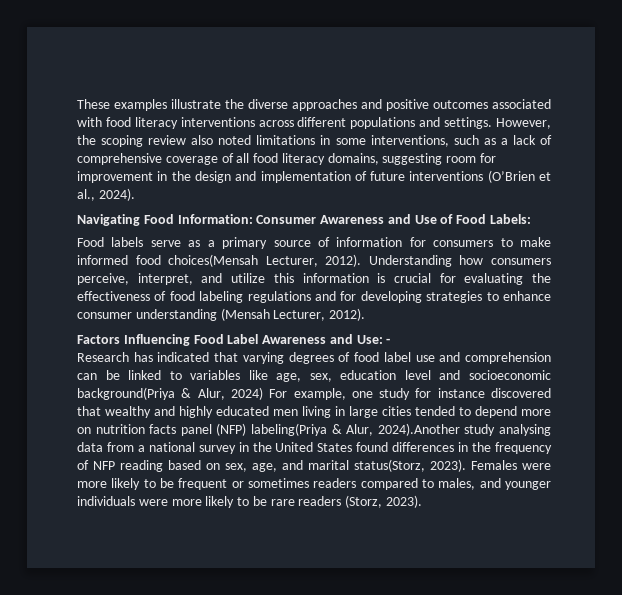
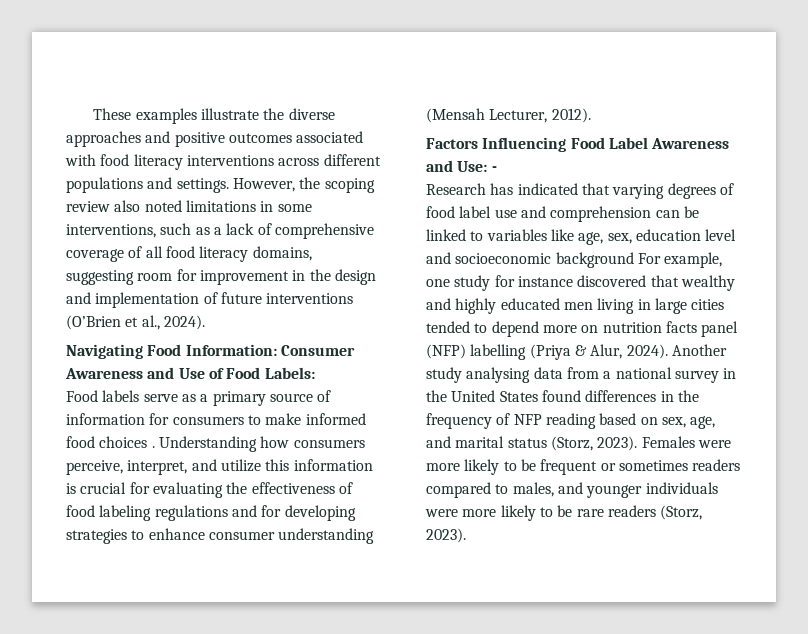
- Food labels serve as a primary source of information for consumers to make informed food choices(Mensah Lecturer, 2012).
+ Food labels serve as a primary source of information for consumers to make informed food choices .
- Research has indicated that varying degrees of food label use and comprehension can be linked to variables like age, sex, education level and socioeconomic background(Priya & Alur, 2024) For example, one study for instance discovered that wealthy and highly educated men living in large cities tended to depend more on nutrition facts panel (NFP) labeling(Priya & Alur, 2024).Another study analysing data from a national survey in the United States found differences in the frequency of NFP reading based on sex, age, and marital status(Storz, 2023).
+ Research has indicated that varying degrees of food label use and comprehension can be linked to variables like age, sex, education level and socioeconomic background For example, one study for instance discovered that wealthy and highly educated men living in large cities tended to depend more on nutrition facts panel (NFP) labelling (Priya & Alur, 2024). Another study analysing data from a national survey in the United States found differences in the frequency of NFP reading based on sex, age, and marital status (Storz, 2023).

